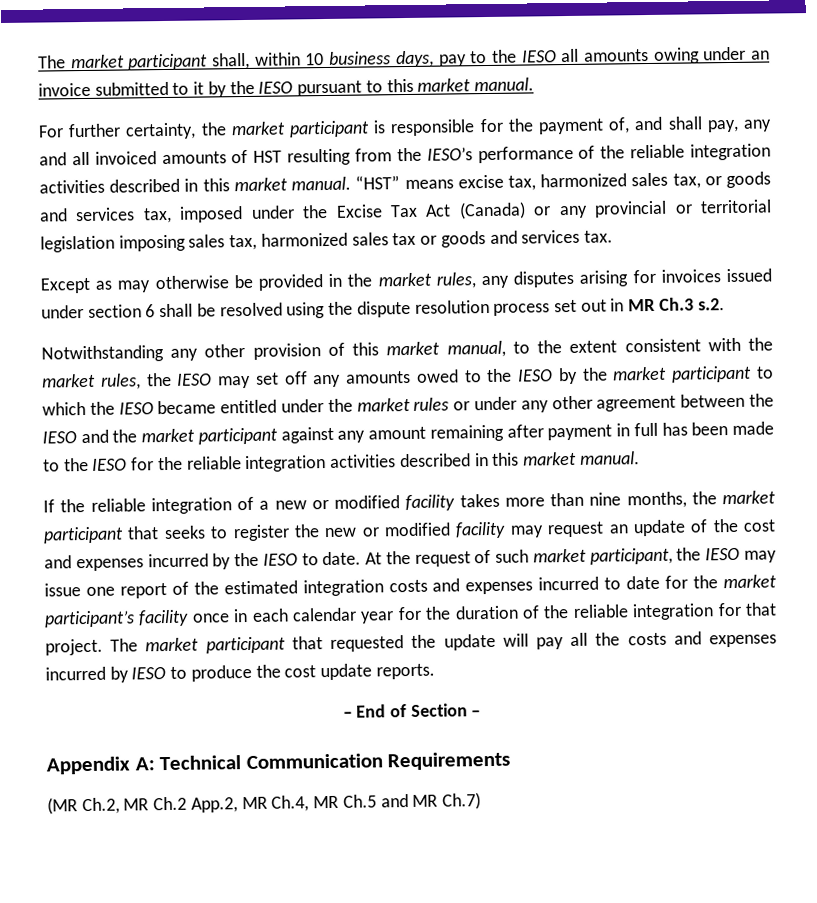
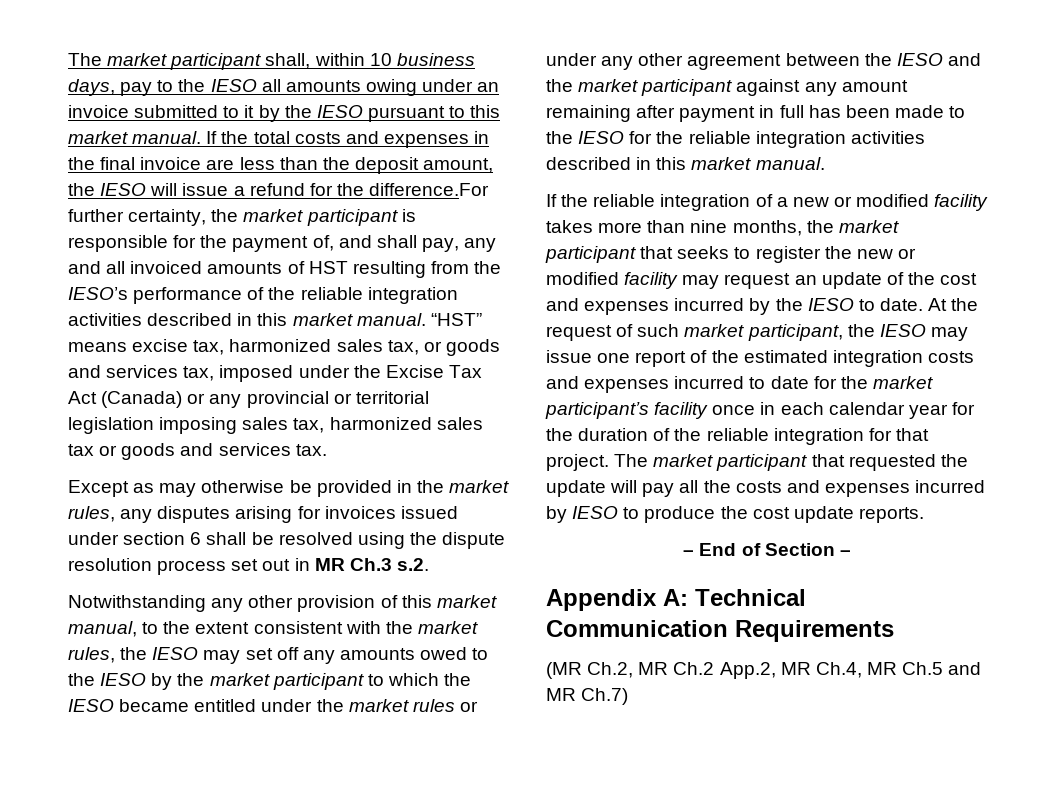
- The market participant shall, within 10 business days, pay to the IESO all amounts owing under an invoice submitted to it by the IESO pursuant to this market manual.
- For further certainty, the market participant is responsible for the payment of, and shall pay, any and all invoiced amounts of HST resulting from the IESO’s performance of the reliable integration activities described in this market manual.
+ The market participant shall, within 10 business days, pay to the IESO all amounts owing under an invoice submitted to it by the IESO pursuant to this market manual. If the total costs and expenses in the final invoice are less than the deposit amount, the IESO will issue a refund for the difference.For further certainty, the market participant is responsible for the payment of, and shall pay, any and all invoiced amounts of HST resulting from the IESO’s performance of the reliable integration activities described in this market manual.

